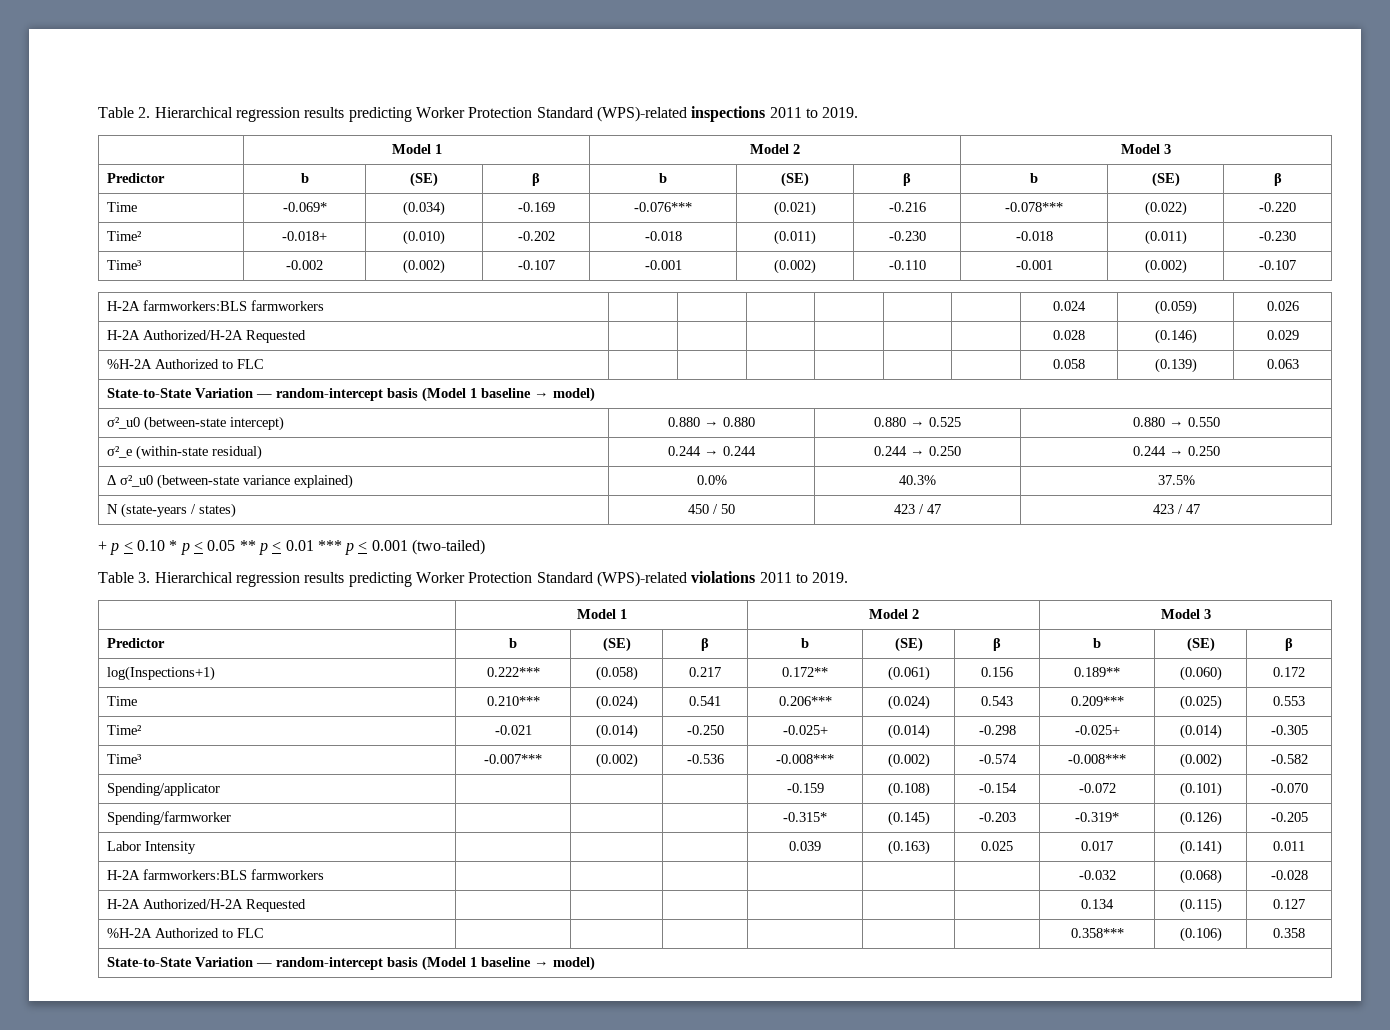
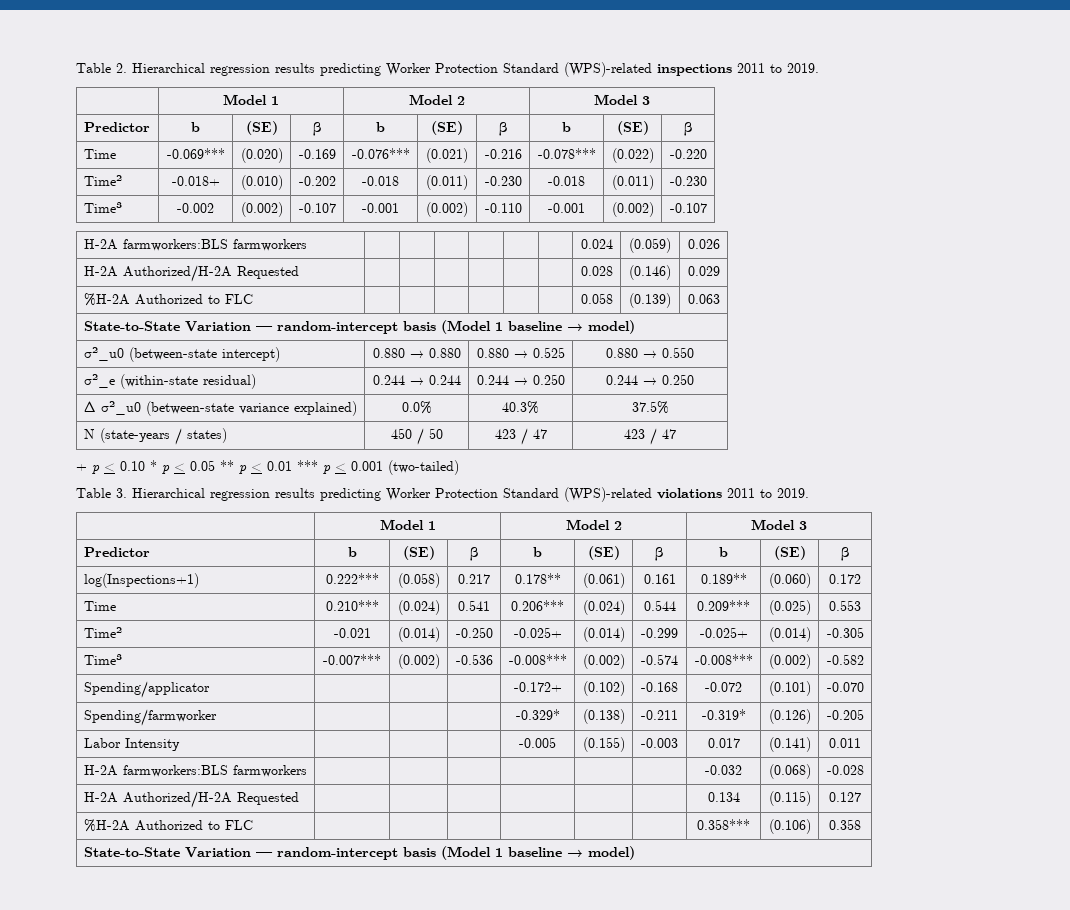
- Time | -0.069* | (0.034) | -0.169 | -0.076*** | (0.021) | -0.216 | -0.078*** | (0.022) | -0.220
+ Time | -0.069*** | (0.020) | -0.169 | -0.076*** | (0.021) | -0.216 | -0.078*** | (0.022) | -0.220
- log(Inspections+1) | 0.222*** | (0.058) | 0.217 | 0.172** | (0.061) | 0.156 | 0.189** | (0.060) | 0.172
+ log(Inspections+1) | 0.222*** | (0.058) | 0.217 | 0.178** | (0.061) | 0.161 | 0.189** | (0.060) | 0.172
- Time | 0.210*** | (0.024) | 0.541 | 0.206*** | (0.024) | 0.543 | 0.209*** | (0.025) | 0.553
+ Time | 0.210*** | (0.024) | 0.541 | 0.206*** | (0.024) | 0.544 | 0.209*** | (0.025) | 0.553
- Time² | -0.021 | (0.014) | -0.250 | -0.025+ | (0.014) | -0.298 | -0.025+ | (0.014) | -0.305
+ Time² | -0.021 | (0.014) | -0.250 | -0.025+ | (0.014) | -0.299 | -0.025+ | (0.014) | -0.305
- Spending/applicator | | | | -0.159 | (0.108) | -0.154 | -0.072 | (0.101) | -0.070
+ Spending/applicator | | | | -0.172+ | (0.102) | -0.168 | -0.072 | (0.101) | -0.070
- Spending/farmworker | | | | -0.315* | (0.145) | -0.203 | -0.319* | (0.126) | -0.205
+ Spending/farmworker | | | | -0.329* | (0.138) | -0.211 | -0.319* | (0.126) | -0.205
- Labor Intensity | | | | 0.039 | (0.163) | 0.025 | 0.017 | (0.141) | 0.011
+ Labor Intensity | | | | -0.005 | (0.155) | -0.003 | 0.017 | (0.141) | 0.011

